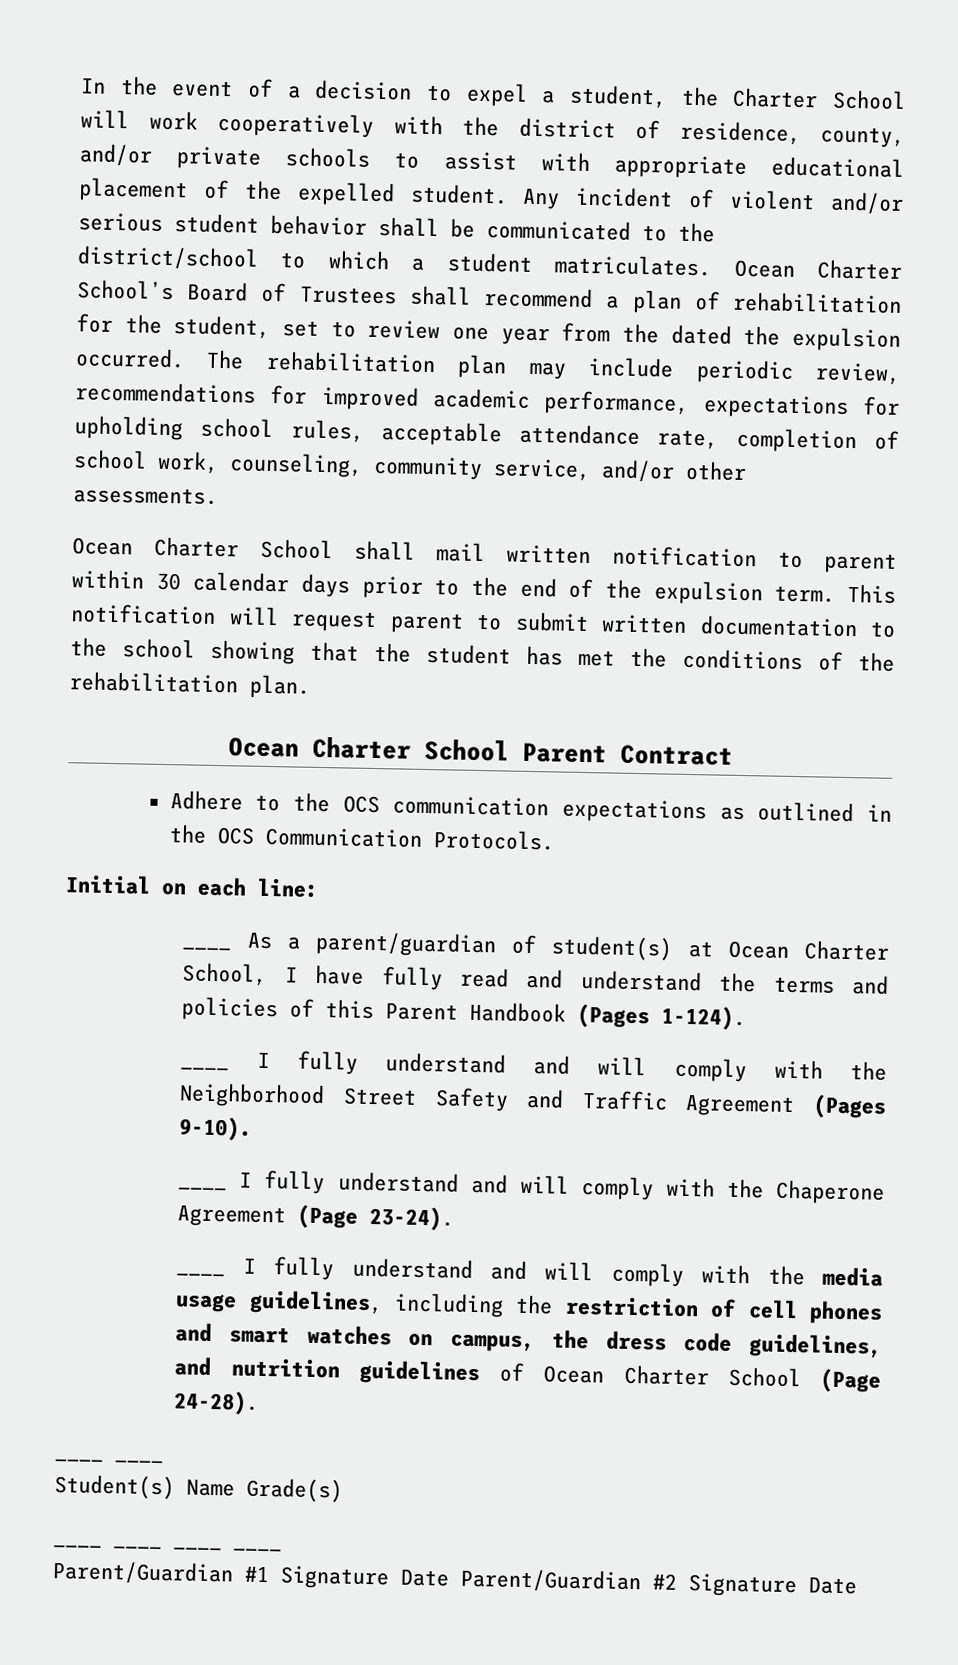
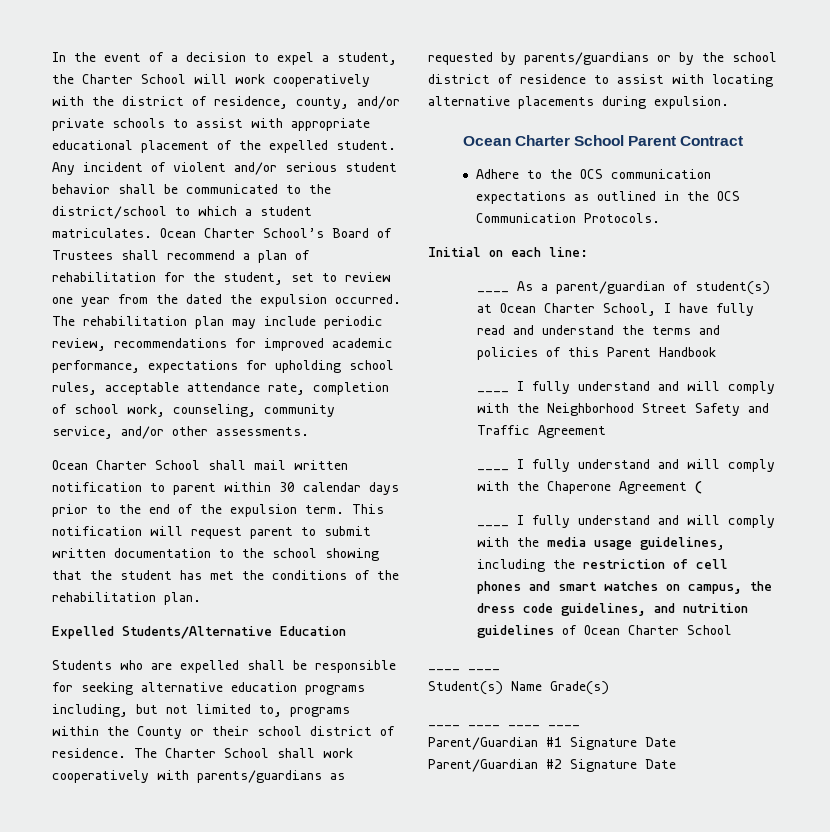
+ Expelled Students/Alternative Education
+ Students who are expelled shall be responsible for seeking alternative education programs including, but not limited to, programs within the County or their school district of residence. The Charter School shall work cooperatively with parents/guardians as requested by parents/guardians or by the school district of residence to assist with locating alternative placements during expulsion.
- ____ As a parent/guardian of student(s) at Ocean Charter School, I have fully read and understand the terms and policies of this Parent Handbook (Pages 1-124).
+ ____ As a parent/guardian of student(s) at Ocean Charter School, I have fully read and understand the terms and policies of this Parent Handbook
- ____ I fully understand and will comply with the Neighborhood Street Safety and Traffic Agreement (Pages 9-10).
+ ____ I fully understand and will comply with the Neighborhood Street Safety and Traffic Agreement
- ____ I fully understand and will comply with the Chaperone Agreement (Page 23-24).
+ ____ I fully understand and will comply with the Chaperone Agreement (
- ____ I fully understand and will comply with the media usage guidelines, including the restriction of cell phones and smart watches on campus, the dress code guidelines, and nutrition guidelines of Ocean Charter School (Page 24-28).
+ ____ I fully understand and will comply with the media usage guidelines, including the restriction of cell phones and smart watches on campus, the dress code guidelines, and nutrition guidelines of Ocean Charter School

